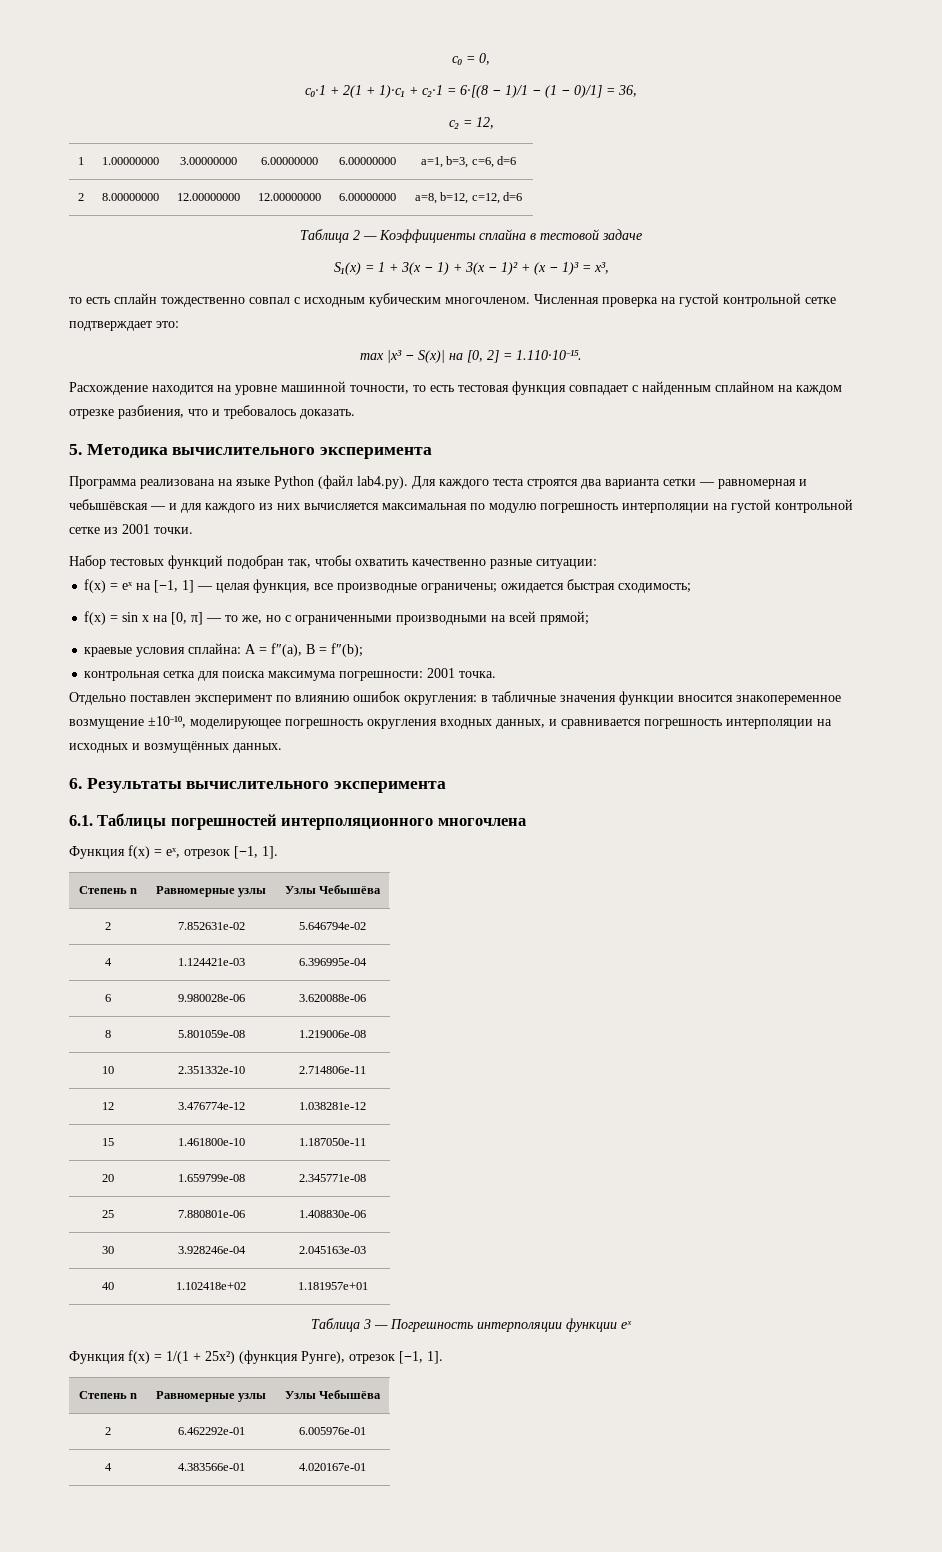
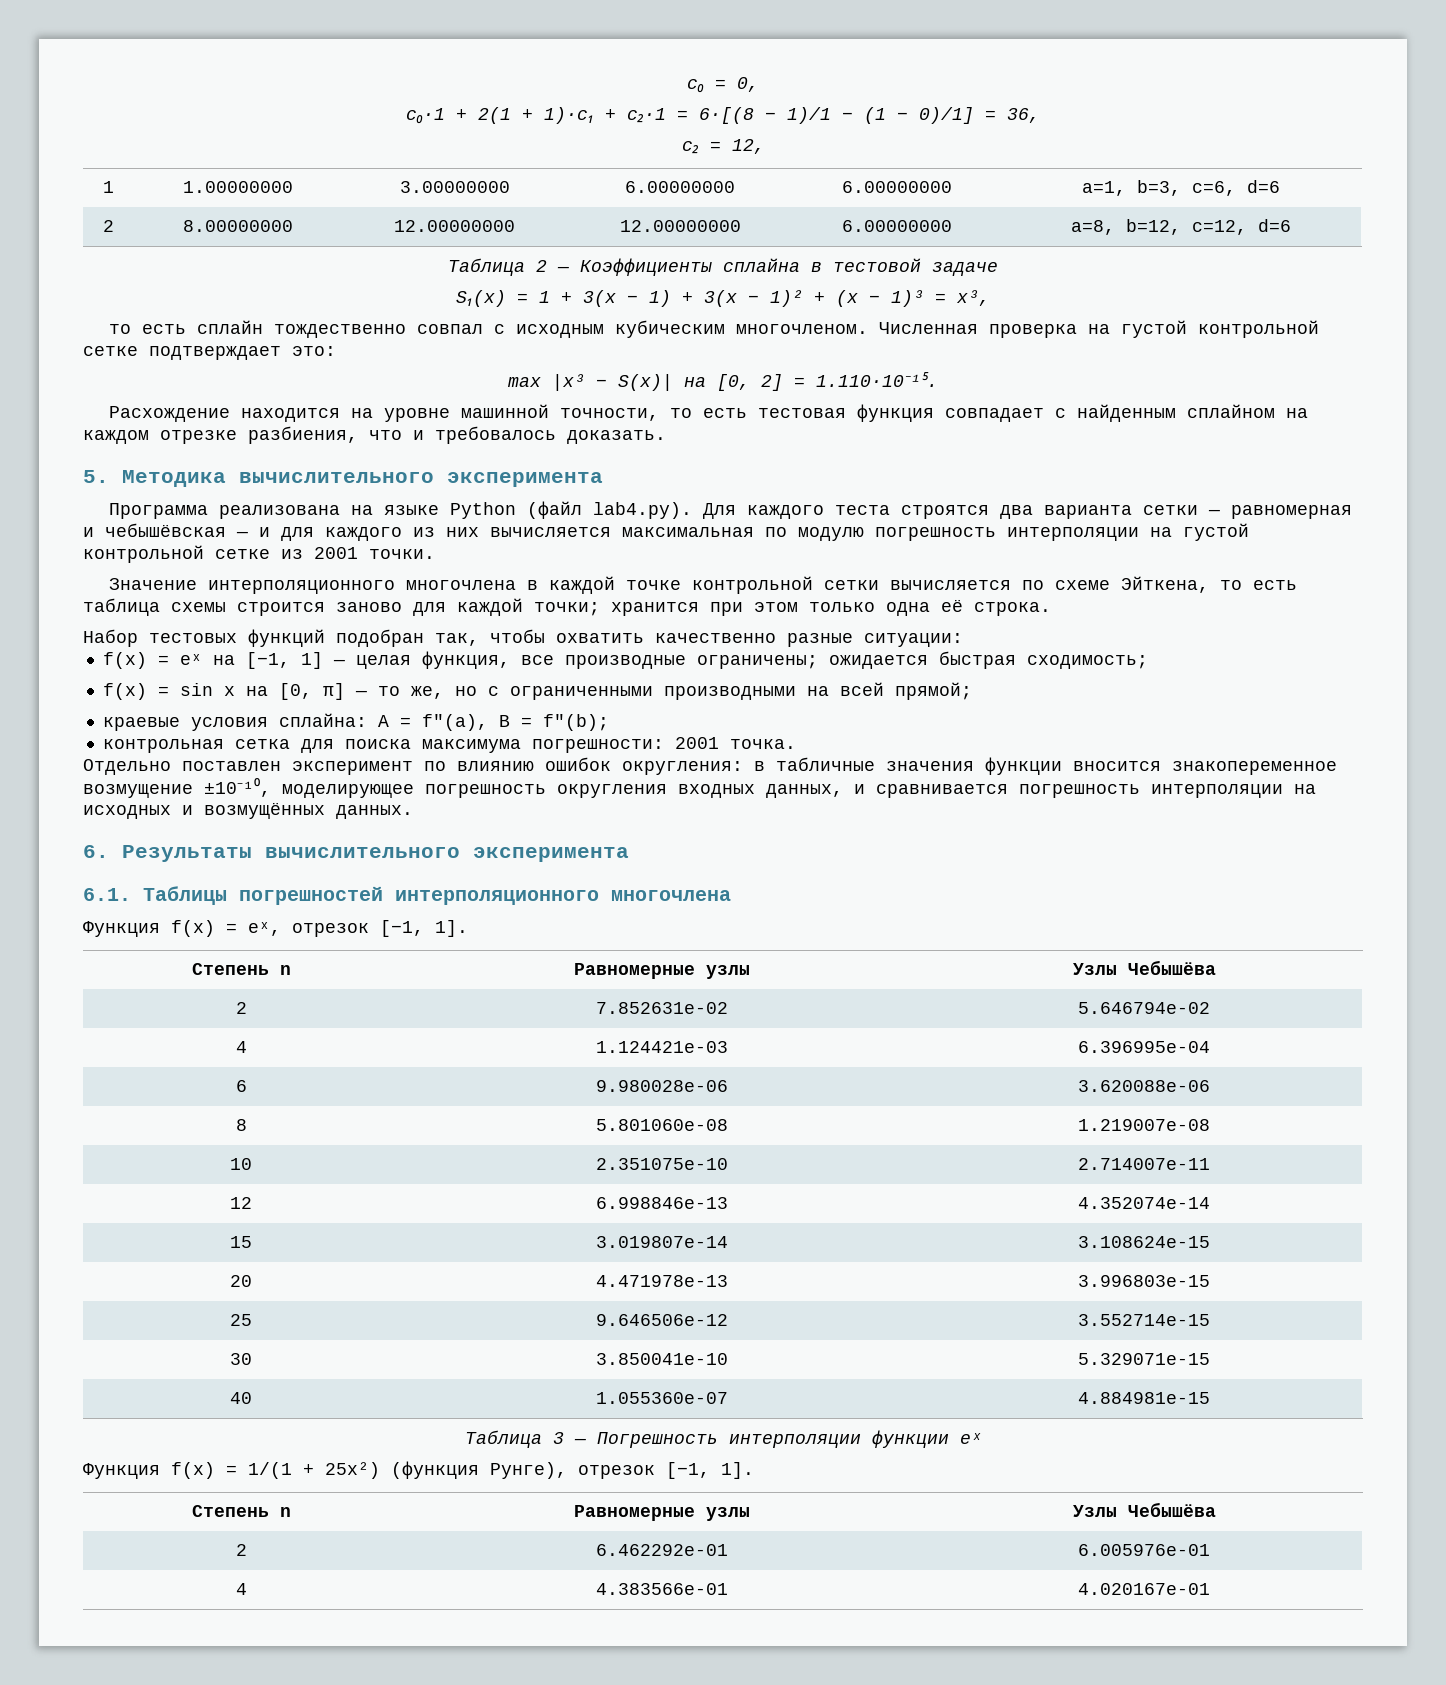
+ Значение интерполяционного многочлена в каждой точке контрольной сетки вычисляется по схеме Эйткена, то есть таблица схемы строится заново для каждой точки; хранится при этом только одна её строка.
- 8 | 5.801059e-08 | 1.219006e-08
+ 8 | 5.801060e-08 | 1.219007e-08
- 10 | 2.351332e-10 | 2.714806e-11
+ 10 | 2.351075e-10 | 2.714007e-11
- 12 | 3.476774e-12 | 1.038281e-12
+ 12 | 6.998846e-13 | 4.352074e-14
- 15 | 1.461800e-10 | 1.187050e-11
+ 15 | 3.019807e-14 | 3.108624e-15
- 20 | 1.659799e-08 | 2.345771e-08
+ 20 | 4.471978e-13 | 3.996803e-15
- 25 | 7.880801e-06 | 1.408830e-06
+ 25 | 9.646506e-12 | 3.552714e-15
- 30 | 3.928246e-04 | 2.045163e-03
+ 30 | 3.850041e-10 | 5.329071e-15
- 40 | 1.102418e+02 | 1.181957e+01
+ 40 | 1.055360e-07 | 4.884981e-15

